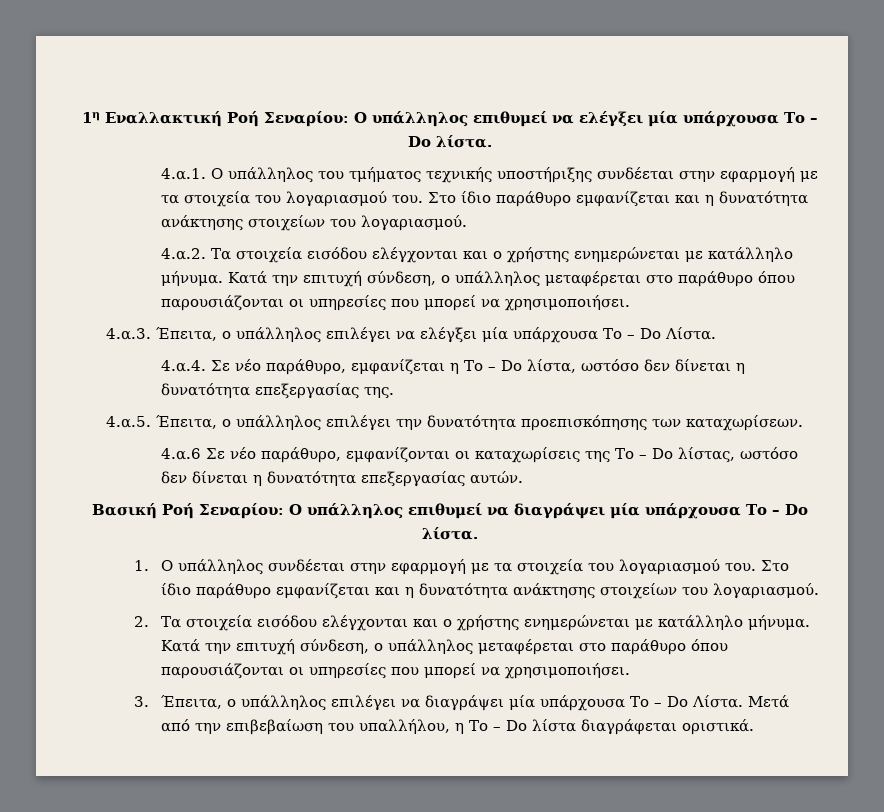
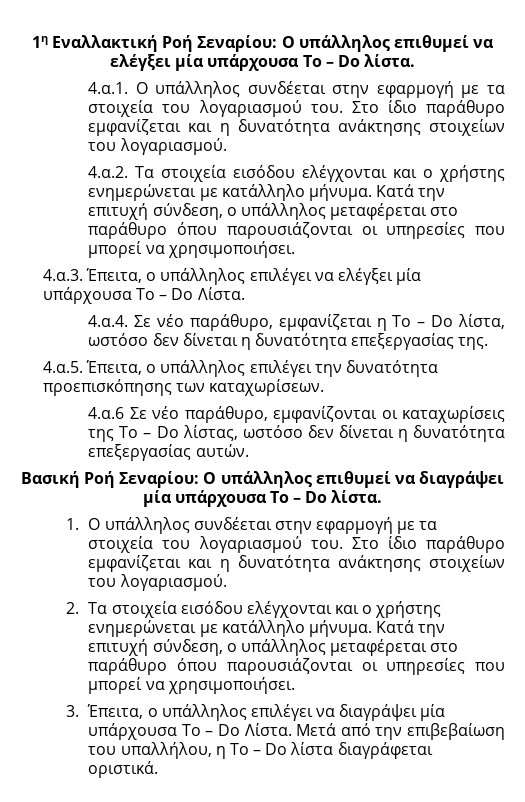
- 4.α.1. Ο υπάλληλος του τμήματος τεχνικής υποστήριξης συνδέεται στην εφαρμογή με τα στοιχεία του λογαριασμού του.
+ 4.α.1. Ο υπάλληλος συνδέεται στην εφαρμογή με τα στοιχεία του λογαριασμού του.

